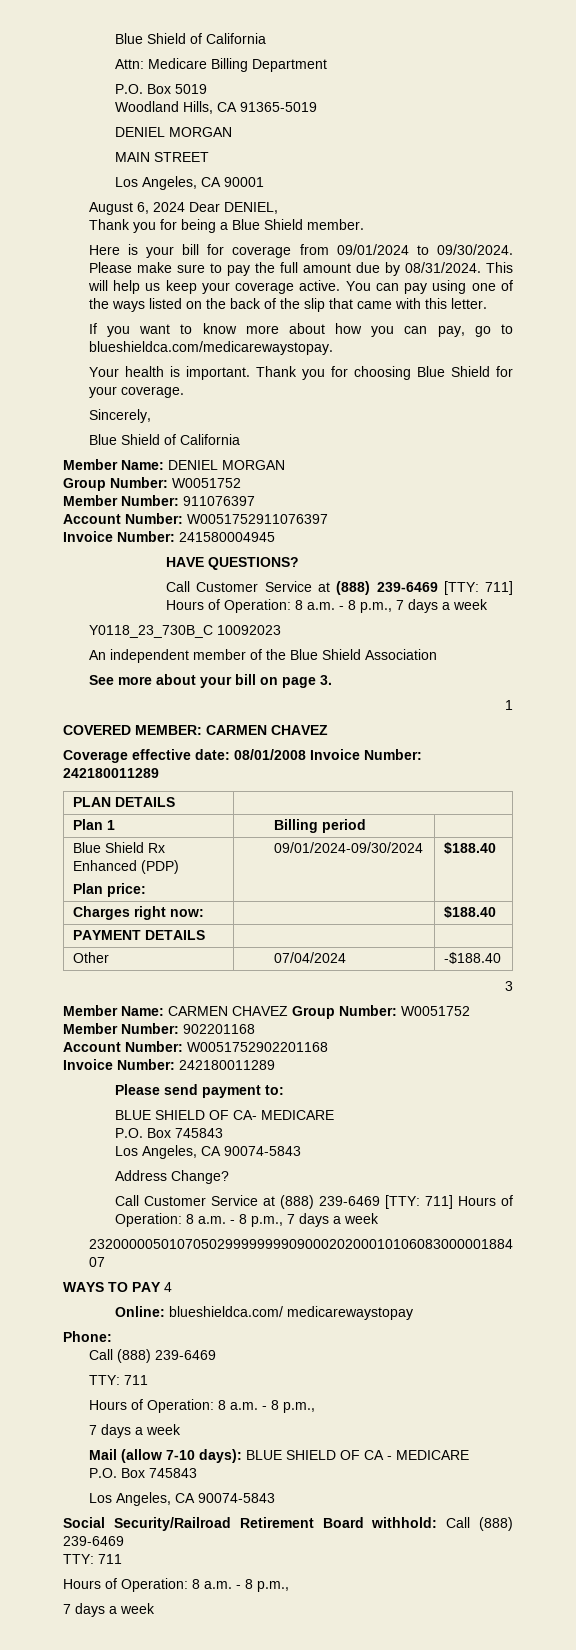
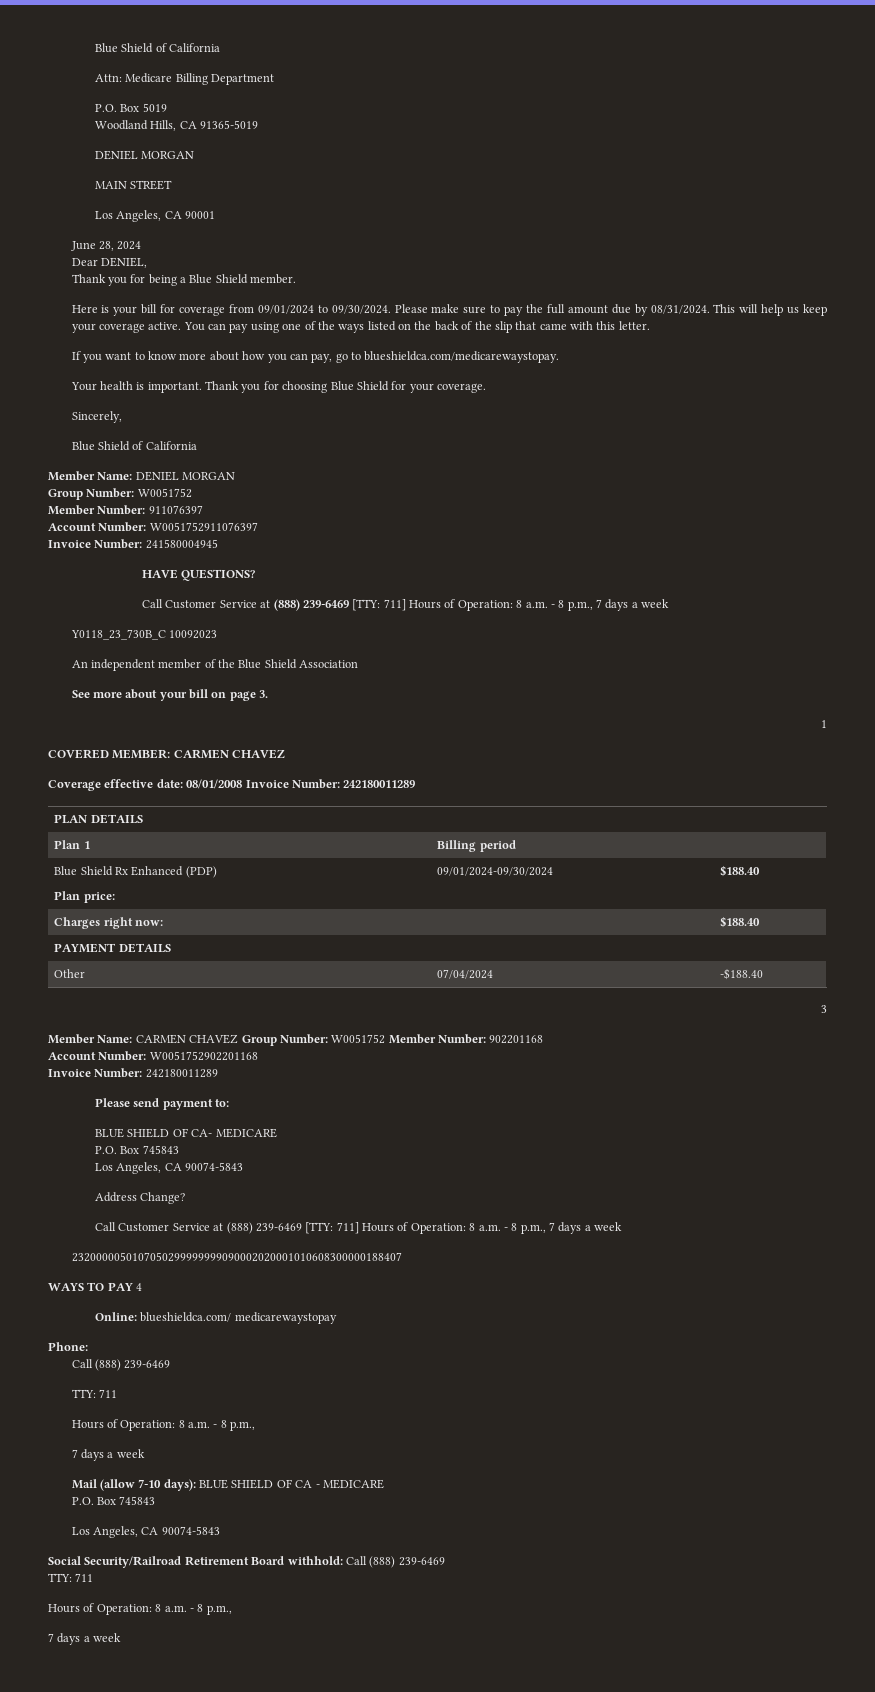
- August 6, 2024 Dear DENIEL,
+ June 28, 2024
+ Dear DENIEL,

